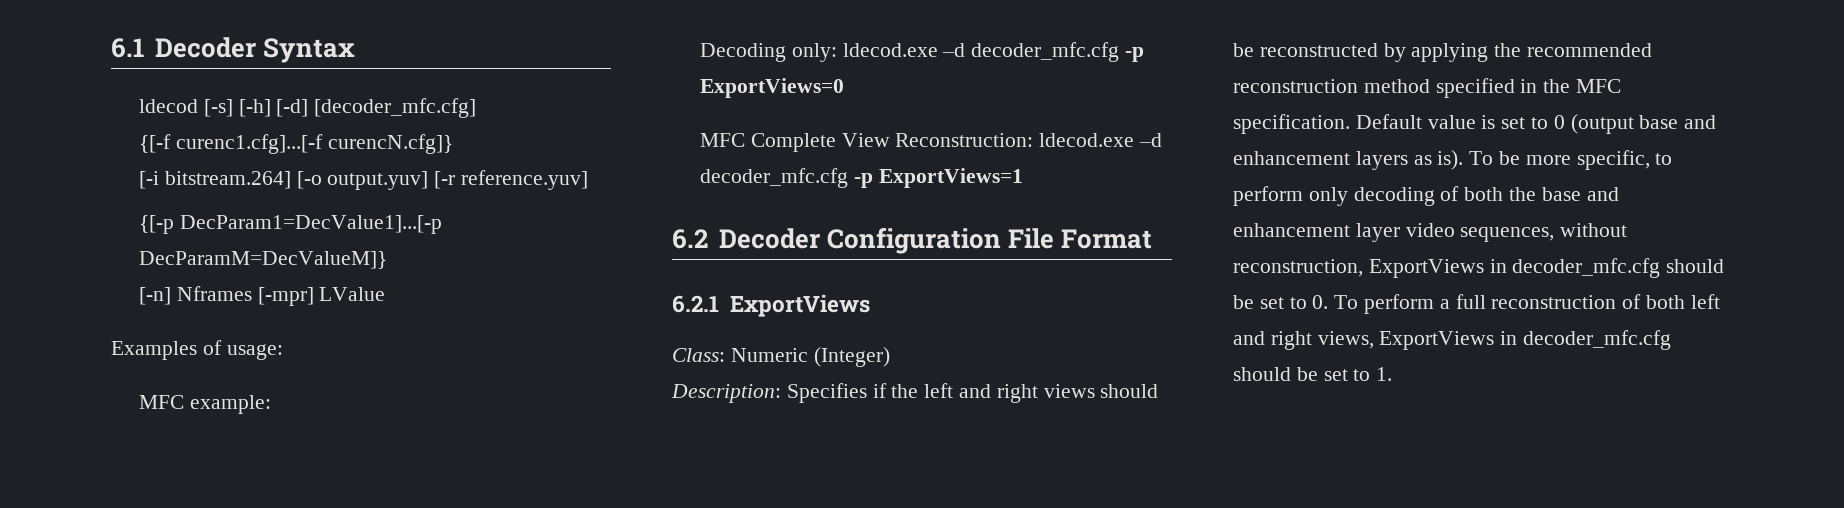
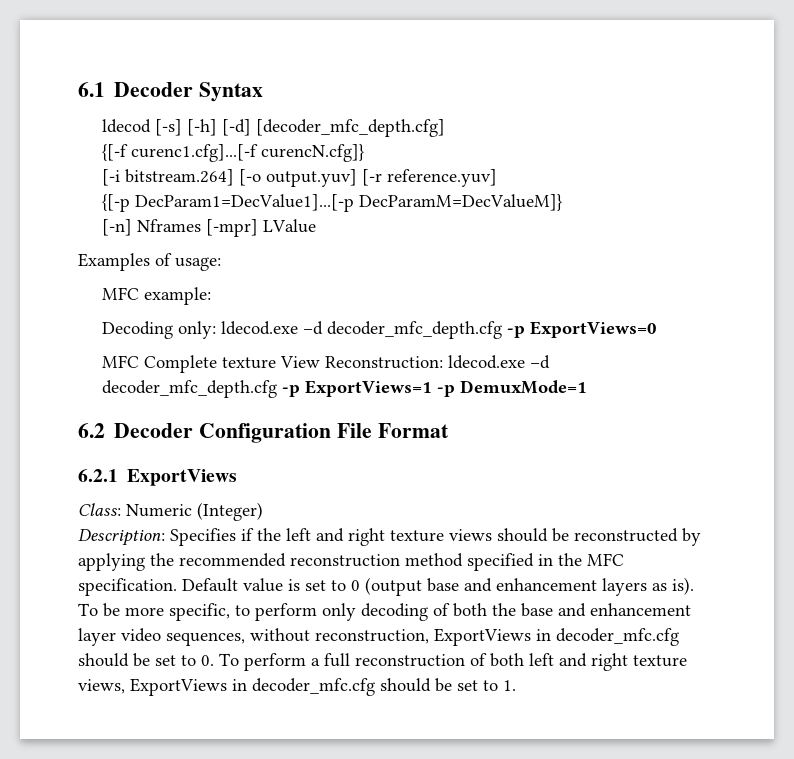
- ldecod [-s] [-h] [-d] [decoder_mfc.cfg]
+ ldecod [-s] [-h] [-d] [decoder_mfc_depth.cfg]
- Decoding only: ldecod.exe –d decoder_mfc.cfg -p ExportViews=0
+ Decoding only: ldecod.exe –d decoder_mfc_depth.cfg -p ExportViews=0
- MFC Complete View Reconstruction: ldecod.exe –d decoder_mfc.cfg -p ExportViews=1
+ MFC Complete texture View Reconstruction: ldecod.exe –d decoder_mfc_depth.cfg -p ExportViews=1 -p DemuxMode=1
- Description: Specifies if the left and right views should be reconstructed by applying the recommended reconstruction method specified in the MFC specification.
+ Description: Specifies if the left and right texture views should be reconstructed by applying the recommended reconstruction method specified in the MFC specification.
- To be more specific, to perform only decoding of both the base and enhancement layer video sequences, without reconstruction, ExportViews in decoder_mfc.cfg should be set to 0. To perform a full reconstruction of both left and right views, ExportViews in decoder_mfc.cfg should be set to 1.
+ To be more specific, to perform only decoding of both the base and enhancement layer video sequences, without reconstruction, ExportViews in decoder_mfc.cfg should be set to 0. To perform a full reconstruction of both left and right texture views, ExportViews in decoder_mfc.cfg should be set to 1.

